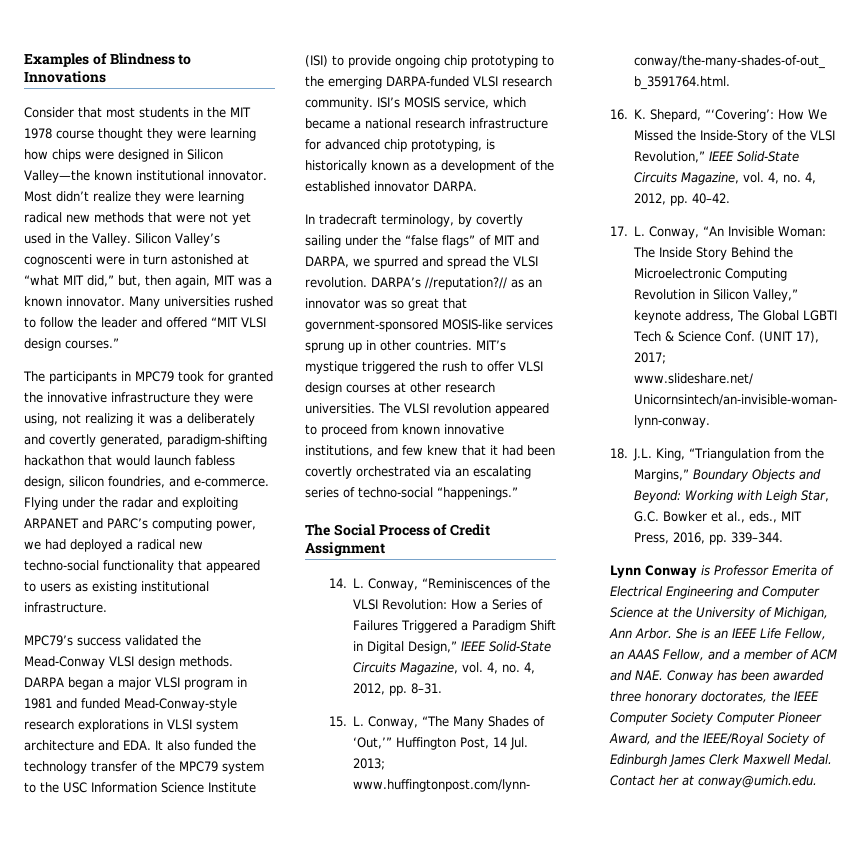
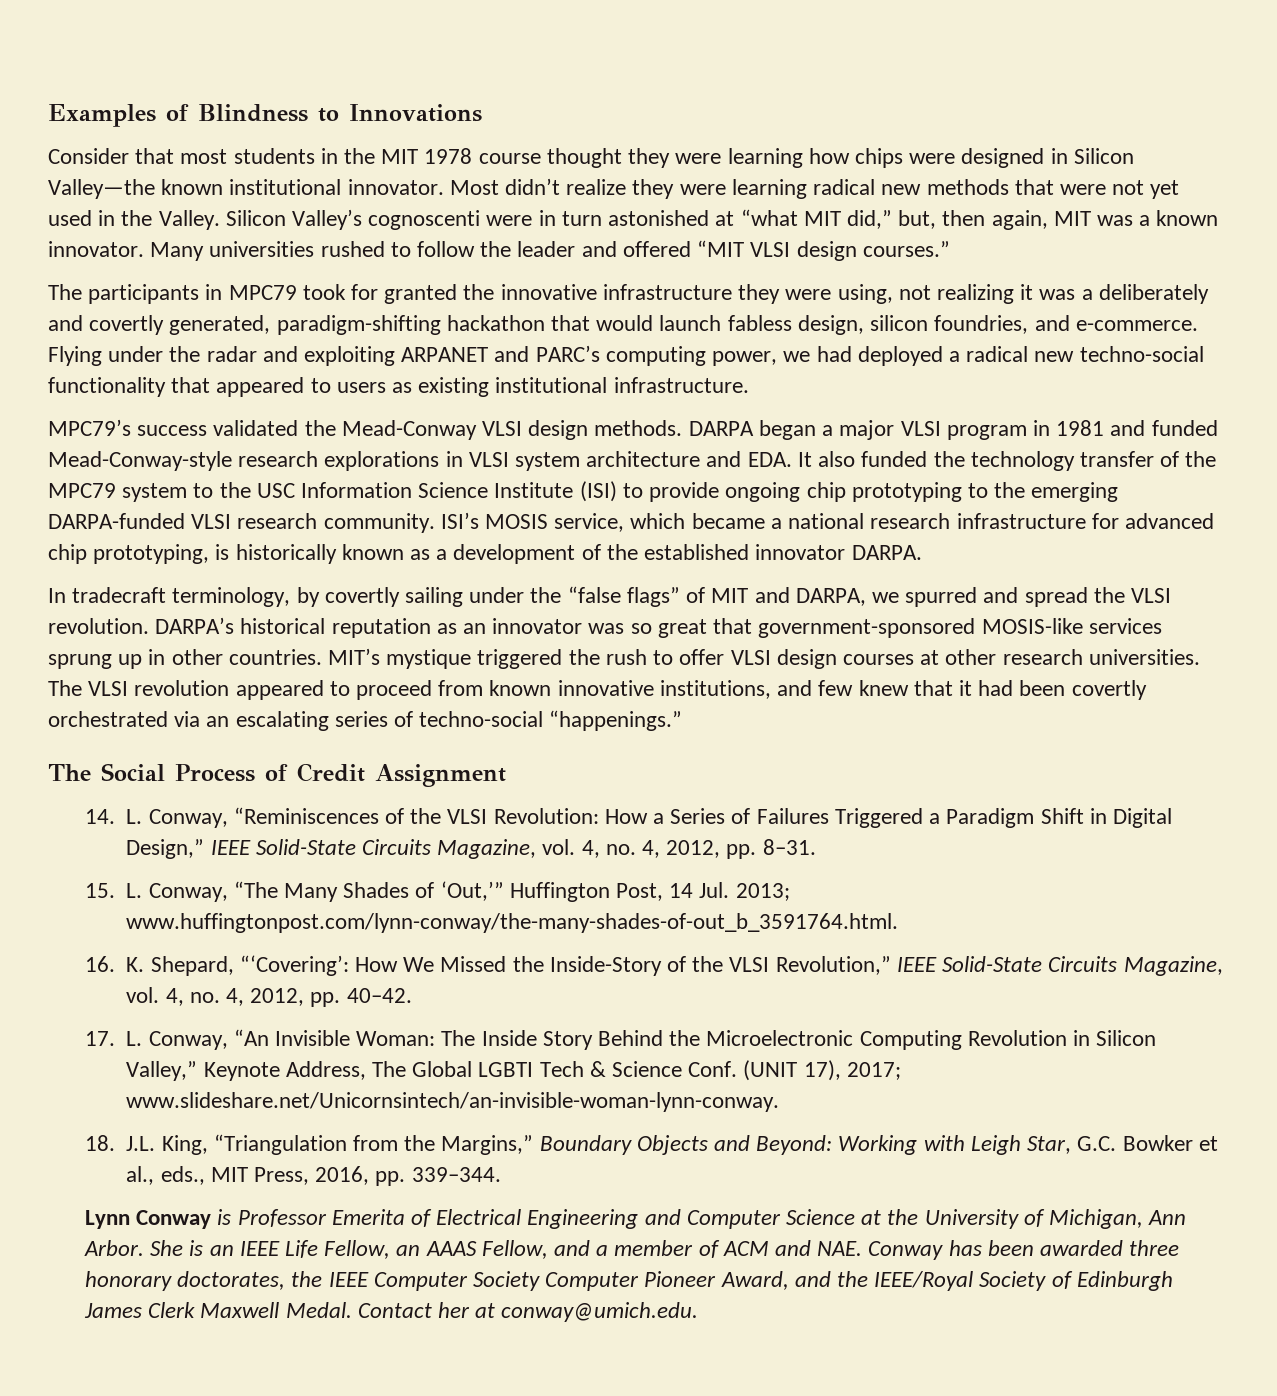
- DARPA’s //reputation?// as an innovator was so great that government-sponsored MOSIS-like services sprung up in other countries.
+ DARPA’s historical reputation as an innovator was so great that government-sponsored MOSIS-like services sprung up in other countries.
- 17. L. Conway, “An Invisible Woman: The Inside Story Behind the Microelectronic Computing Revolution in Silicon Valley,” keynote address, The Global LGBTI Tech & Science Conf.
+ 17. L. Conway, “An Invisible Woman: The Inside Story Behind the Microelectronic Computing Revolution in Silicon Valley,” Keynote Address, The Global LGBTI Tech & Science Conf.

